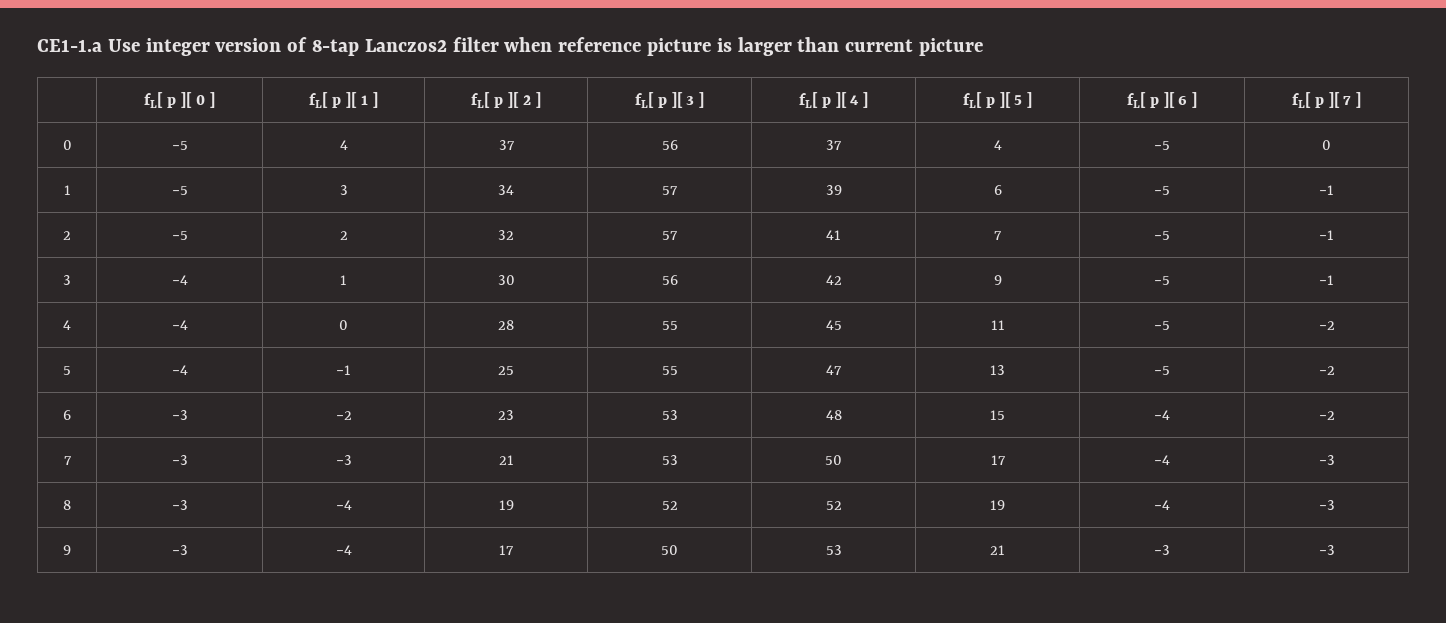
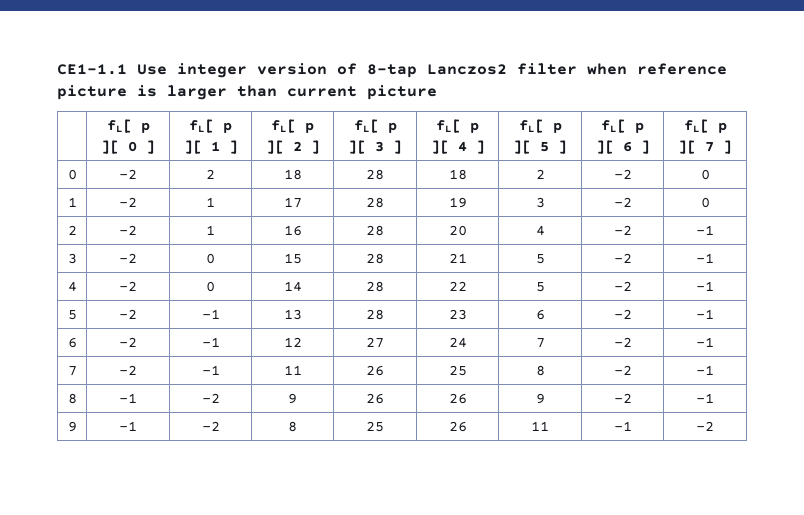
- CE1-1.a Use integer version of 8-tap Lanczos2 filter when reference picture is larger than current picture
+ CE1-1.1 Use integer version of 8-tap Lanczos2 filter when reference picture is larger than current picture
- 0 | −5 | 4 | 37 | 56 | 37 | 4 | −5 | 0
- 1 | −5 | 3 | 34 | 57 | 39 | 6 | −5 | −1
- 2 | −5 | 2 | 32 | 57 | 41 | 7 | −5 | −1
- 3 | −4 | 1 | 30 | 56 | 42 | 9 | −5 | −1
+ 0 | −2 | 2 | 18 | 28 | 18 | 2 | −2 | 0
+ 1 | −2 | 1 | 17 | 28 | 19 | 3 | −2 | 0
+ 2 | −2 | 1 | 16 | 28 | 20 | 4 | −2 | −1
+ 3 | −2 | 0 | 15 | 28 | 21 | 5 | −2 | −1
- 4 | −4 | 0 | 28 | 55 | 45 | 11 | −5 | −2
- 5 | −4 | −1 | 25 | 55 | 47 | 13 | −5 | −2
- 6 | −3 | −2 | 23 | 53 | 48 | 15 | −4 | −2
- 7 | −3 | −3 | 21 | 53 | 50 | 17 | −4 | −3
- 8 | −3 | −4 | 19 | 52 | 52 | 19 | −4 | −3
- 9 | −3 | −4 | 17 | 50 | 53 | 21 | −3 | −3
+ 4 | −2 | 0 | 14 | 28 | 22 | 5 | −2 | −1
+ 5 | −2 | −1 | 13 | 28 | 23 | 6 | −2 | −1
+ 6 | −2 | −1 | 12 | 27 | 24 | 7 | −2 | −1
+ 7 | −2 | −1 | 11 | 26 | 25 | 8 | −2 | −1
+ 8 | −1 | −2 | 9 | 26 | 26 | 9 | −2 | −1
+ 9 | −1 | −2 | 8 | 25 | 26 | 11 | −1 | −2

